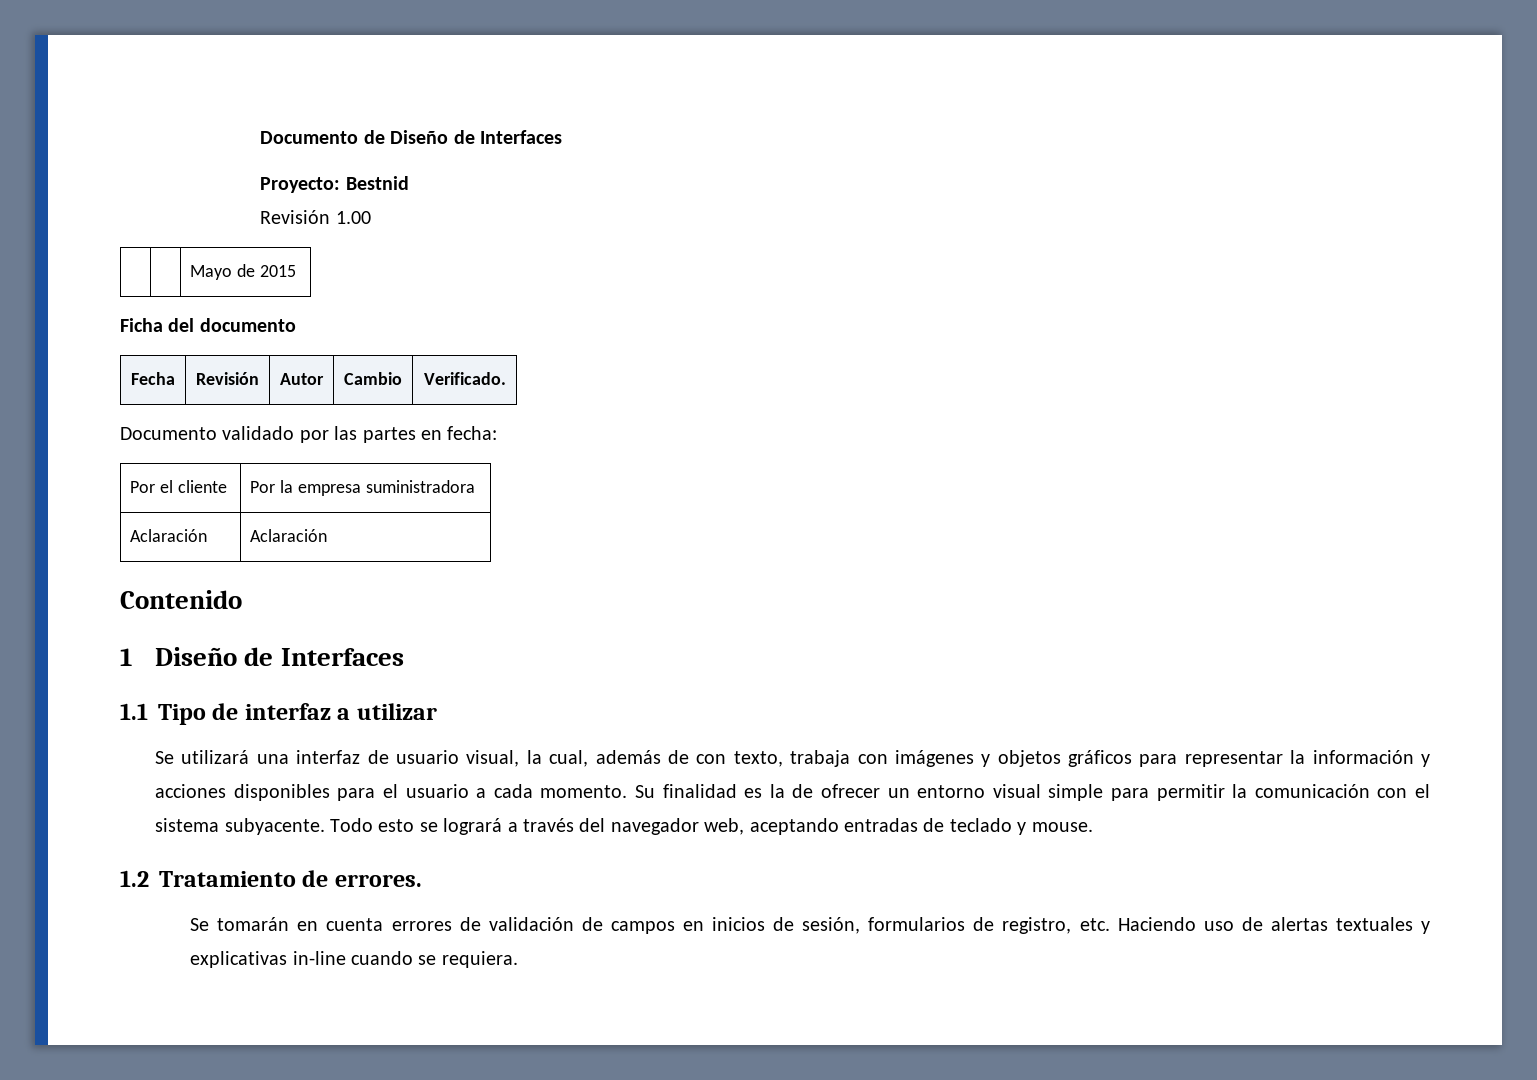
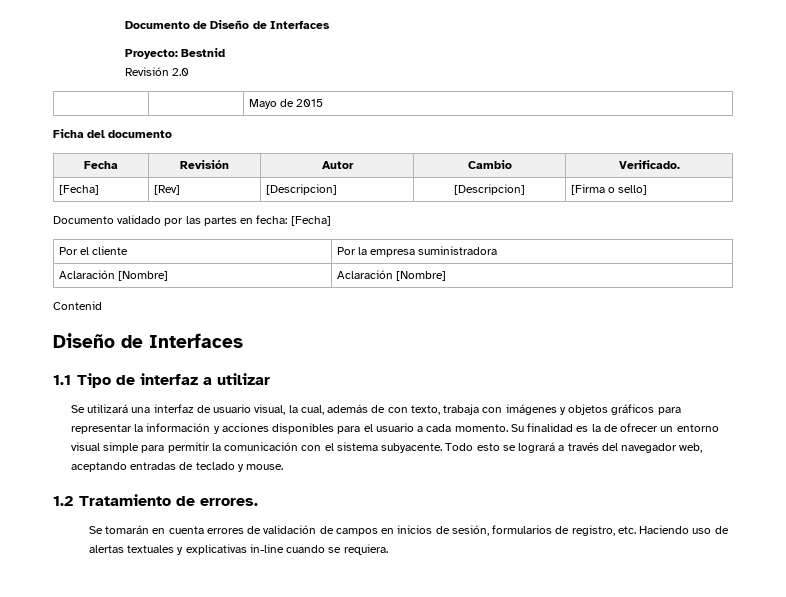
- Revisión 1.00
+ Revisión 2.0
+ [Fecha] | [Rev] | [Descripcion] | [Descripcion] | [Firma o sello]
- Documento validado por las partes en fecha:
+ Documento validado por las partes en fecha: [Fecha]
- Aclaración | Aclaración
- Contenido
- 1 Diseño de Interfaces
+ Aclaración [Nombre] | Aclaración [Nombre]
+ Contenid
+ Diseño de Interfaces

